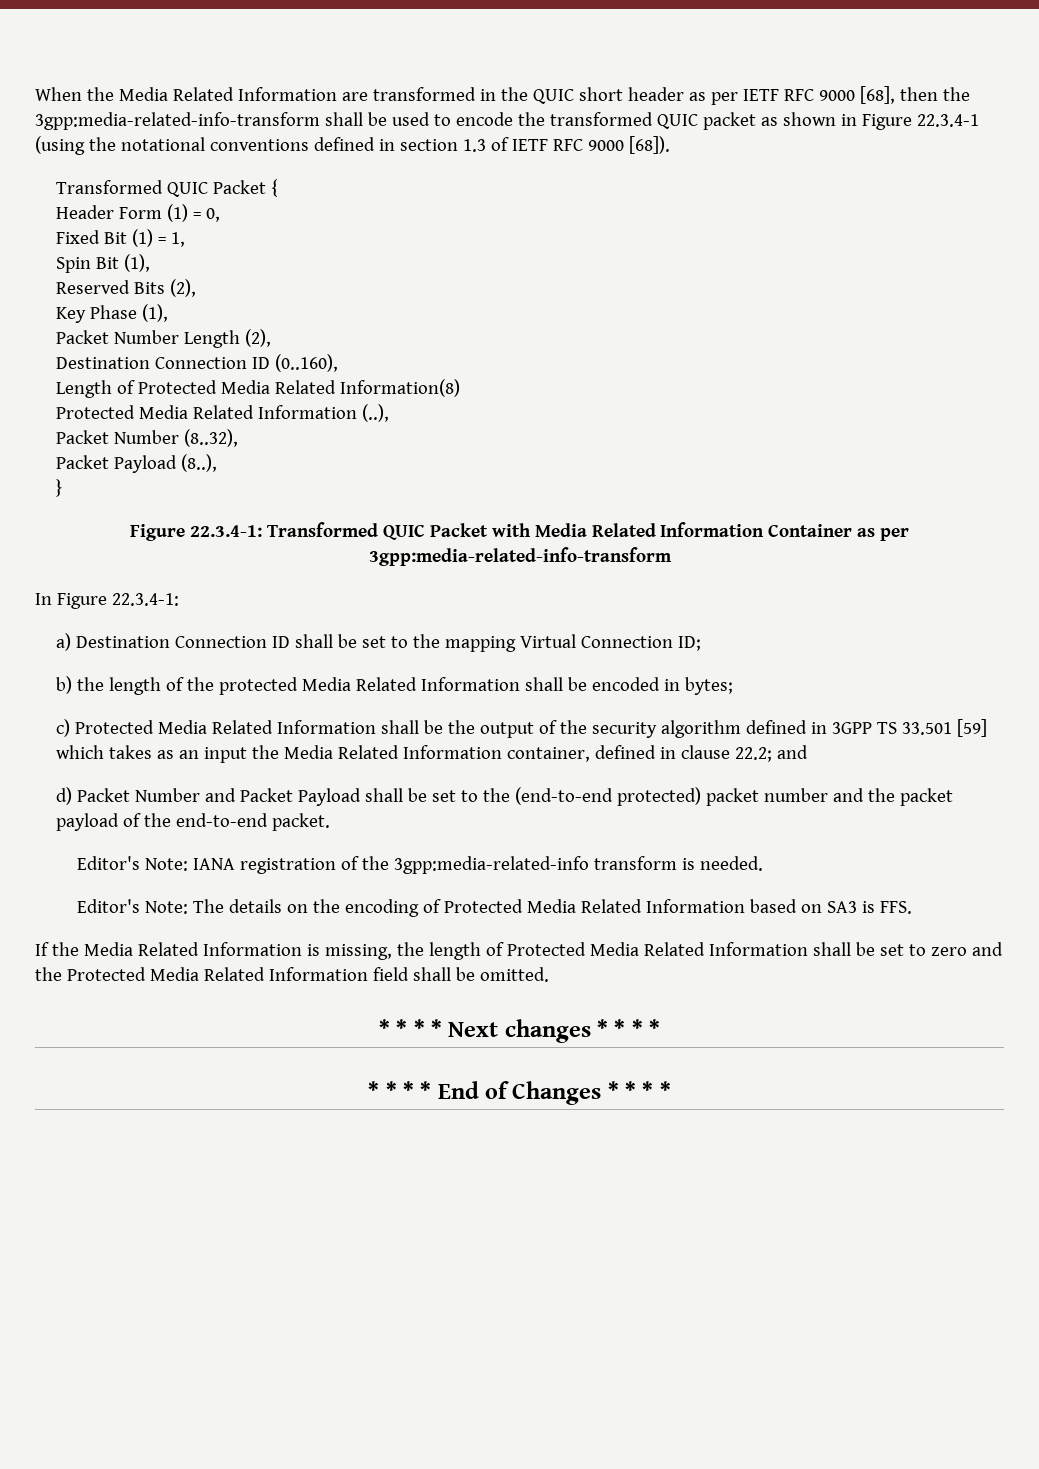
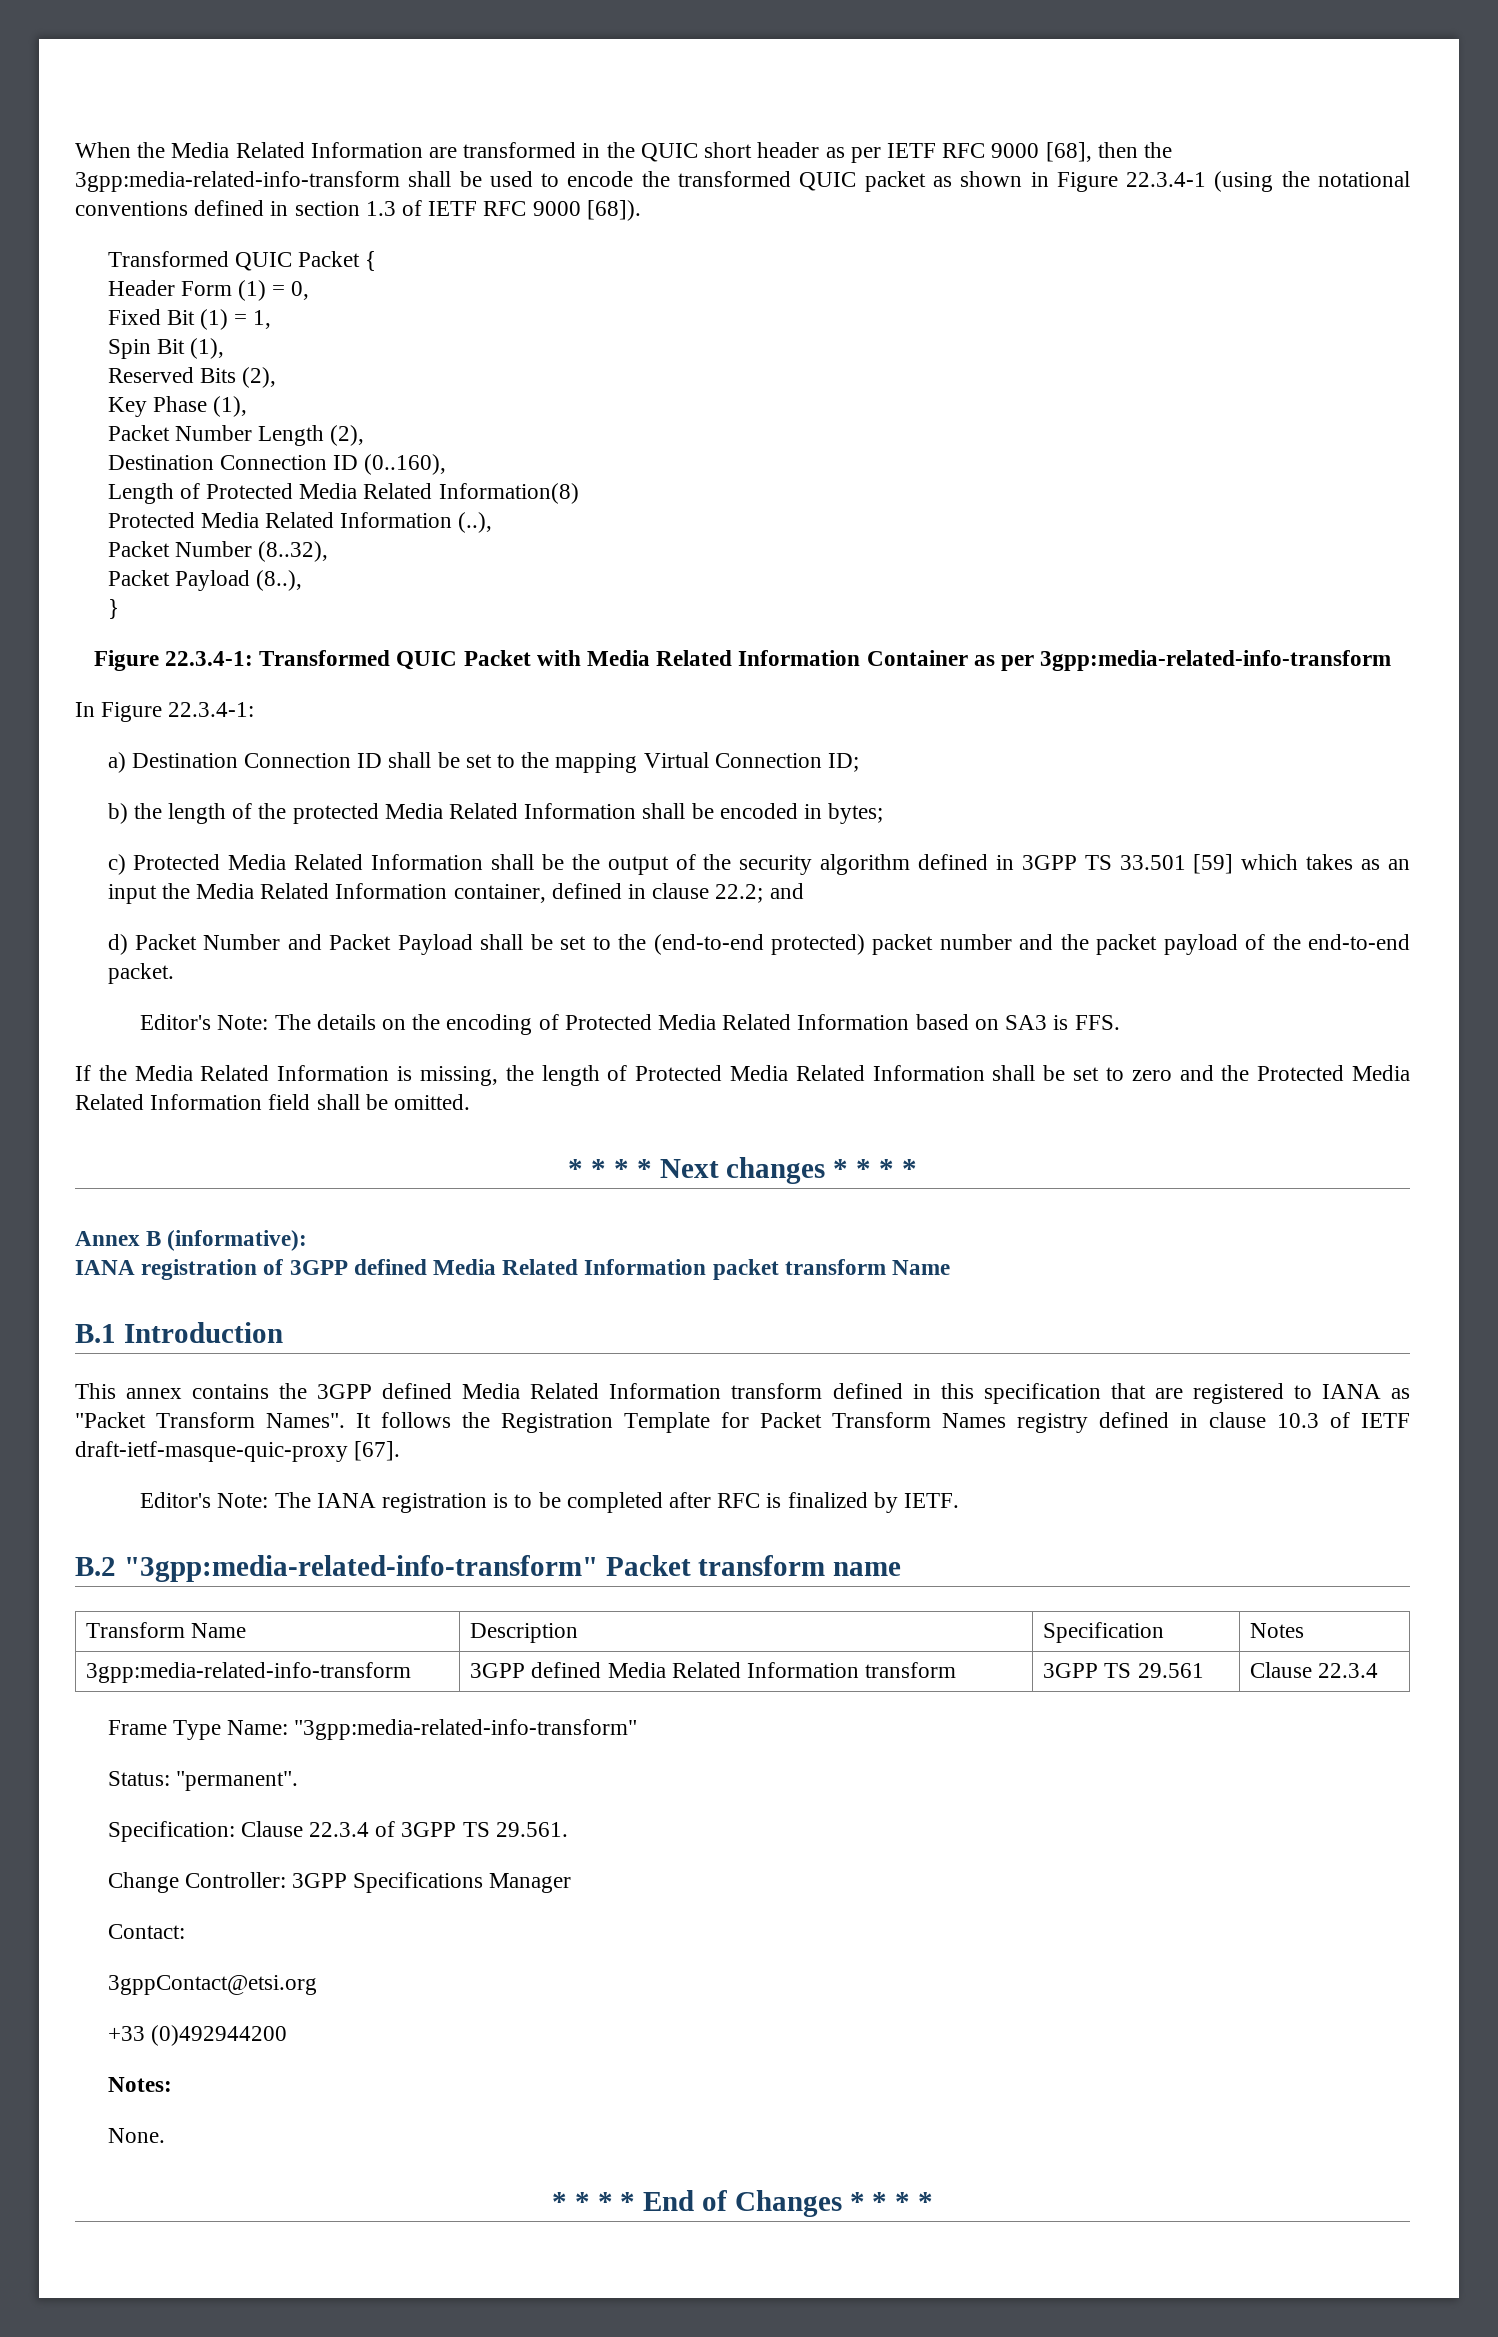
- Editor's Note: IANA registration of the 3gpp:media-related-info transform is needed.
+ Annex B (informative):
+ IANA registration of 3GPP defined Media Related Information packet transform Name
+ B.1 Introduction
+ This annex contains the 3GPP defined Media Related Information transform defined in this specification that are registered to IANA as "Packet Transform Names". It follows the Registration Template for Packet Transform Names registry defined in clause 10.3 of IETF draft-ietf-masque-quic-proxy [67].
+ Editor's Note: The IANA registration is to be completed after RFC is finalized by IETF.
+ B.2 "3gpp:media-related-info-transform" Packet transform name
+ Transform Name | Description | Specification | Notes
+ 3gpp:media-related-info-transform | 3GPP defined Media Related Information transform | 3GPP TS 29.561 | Clause 22.3.4
+ Frame Type Name: "3gpp:media-related-info-transform"
+ Status: "permanent".
+ Specification: Clause 22.3.4 of 3GPP TS 29.561.
+ Change Controller: 3GPP Specifications Manager
+ Contact:
+ 3gppContact@etsi.org
+ +33 (0)492944200
+ Notes:
+ None.

